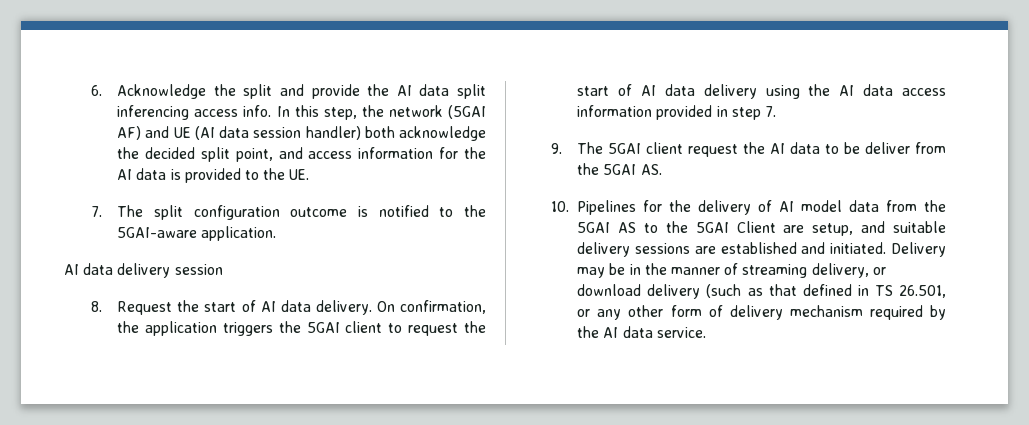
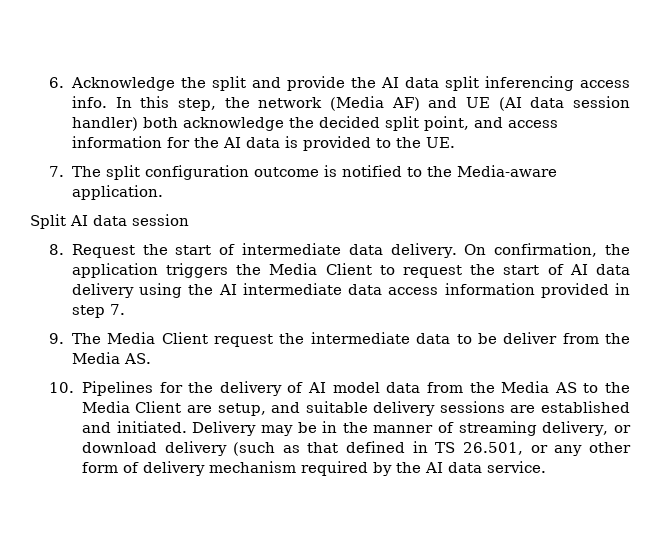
- In this step, the network (5GAI AF) and UE (AI data session handler) both acknowledge the decided split point, and access information for the AI data is provided to the UE.
+ In this step, the network (Media AF) and UE (AI data session handler) both acknowledge the decided split point, and access information for the AI data is provided to the UE.
- 7. The split configuration outcome is notified to the 5GAI-aware application.
+ 7. The split configuration outcome is notified to the Media-aware application.
- AI data delivery session
+ Split AI data session
- 8. Request the start of AI data delivery.
+ 8. Request the start of intermediate data delivery.
- On confirmation, the application triggers the 5GAI client to request the start of AI data delivery using the AI data access information provided in step 7.
+ On confirmation, the application triggers the Media Client to request the start of AI data delivery using the AI intermediate data access information provided in step 7.
- 9. The 5GAI client request the AI data to be deliver from the 5GAI AS.
+ 9. The Media Client request the intermediate data to be deliver from the Media AS.
- 10. Pipelines for the delivery of AI model data from the 5GAI AS to the 5GAI Client are setup, and suitable delivery sessions are established and initiated.
+ 10. Pipelines for the delivery of AI model data from the Media AS to the Media Client are setup, and suitable delivery sessions are established and initiated.

